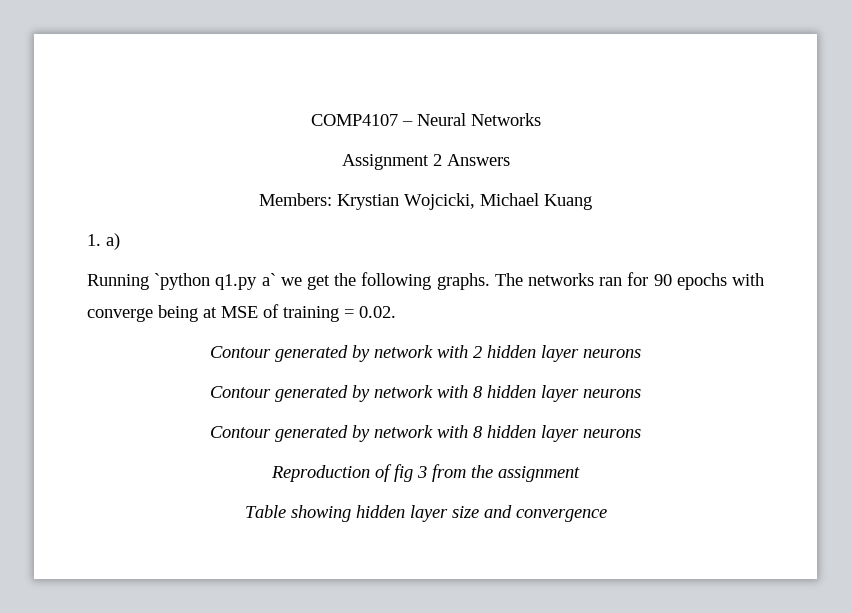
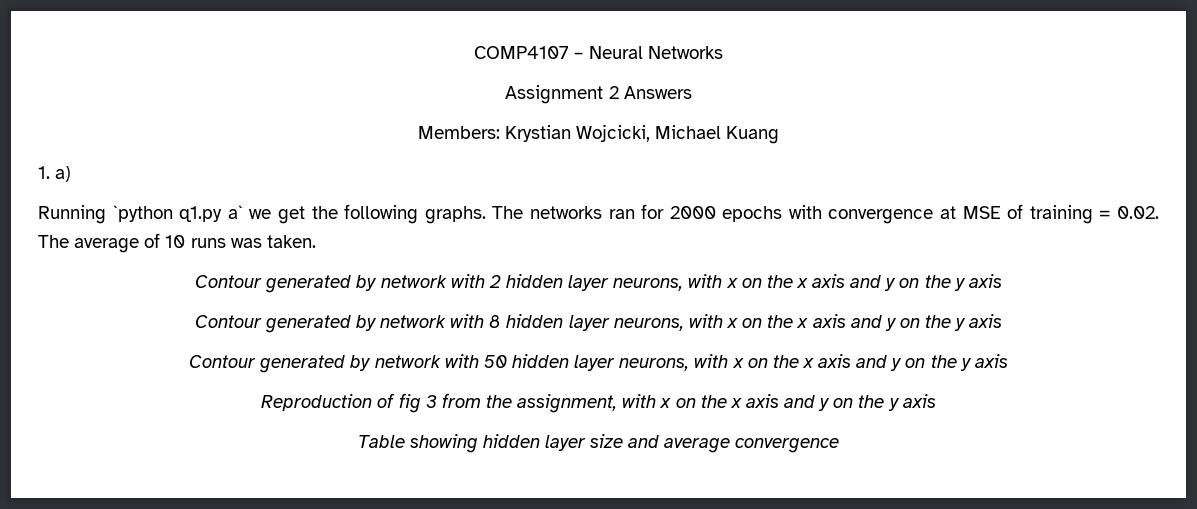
- The networks ran for 90 epochs with converge being at MSE of training = 0.02.
+ The networks ran for 2000 epochs with convergence at MSE of training = 0.02. The average of 10 runs was taken.
- Contour generated by network with 2 hidden layer neurons
- Contour generated by network with 8 hidden layer neurons
- Contour generated by network with 8 hidden layer neurons
+ Contour generated by network with 2 hidden layer neurons, with x on the x axis and y on the y axis
+ Contour generated by network with 8 hidden layer neurons, with x on the x axis and y on the y axis
+ Contour generated by network with 50 hidden layer neurons, with x on the x axis and y on the y axis
- Reproduction of fig 3 from the assignment
+ Reproduction of fig 3 from the assignment, with x on the x axis and y on the y axis
- Table showing hidden layer size and convergence
+ Table showing hidden layer size and average convergence

